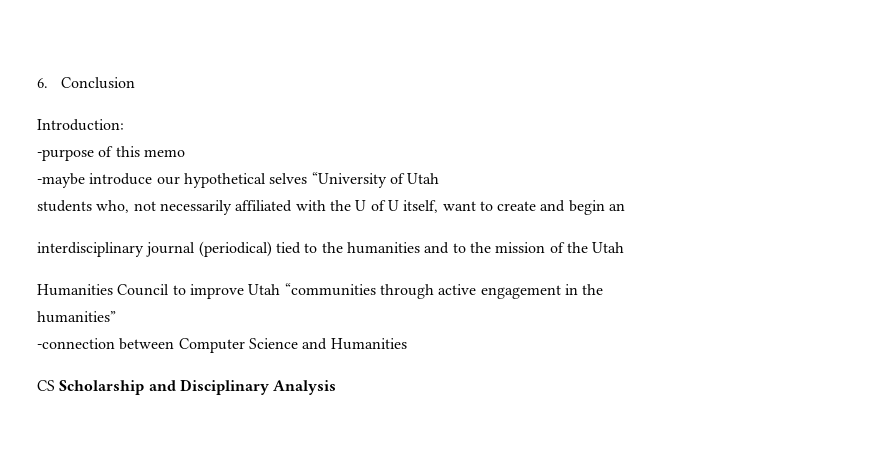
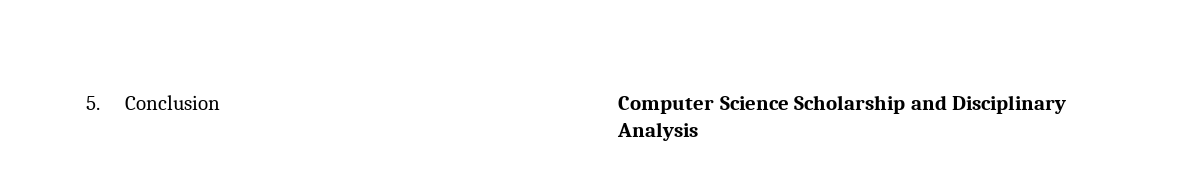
- 6. Conclusion
+ 5. Conclusion
- Introduction:
- -purpose of this memo
- -maybe introduce our hypothetical selves “University of Utah
- students who, not necessarily affiliated with the U of U itself, want to create and begin an
- interdisciplinary journal (periodical) tied to the humanities and to the mission of the Utah
- Humanities Council to improve Utah “communities through active engagement in the
- humanities”
- -connection between Computer Science and Humanities
- CS Scholarship and Disciplinary Analysis
+ Computer Science Scholarship and Disciplinary Analysis

